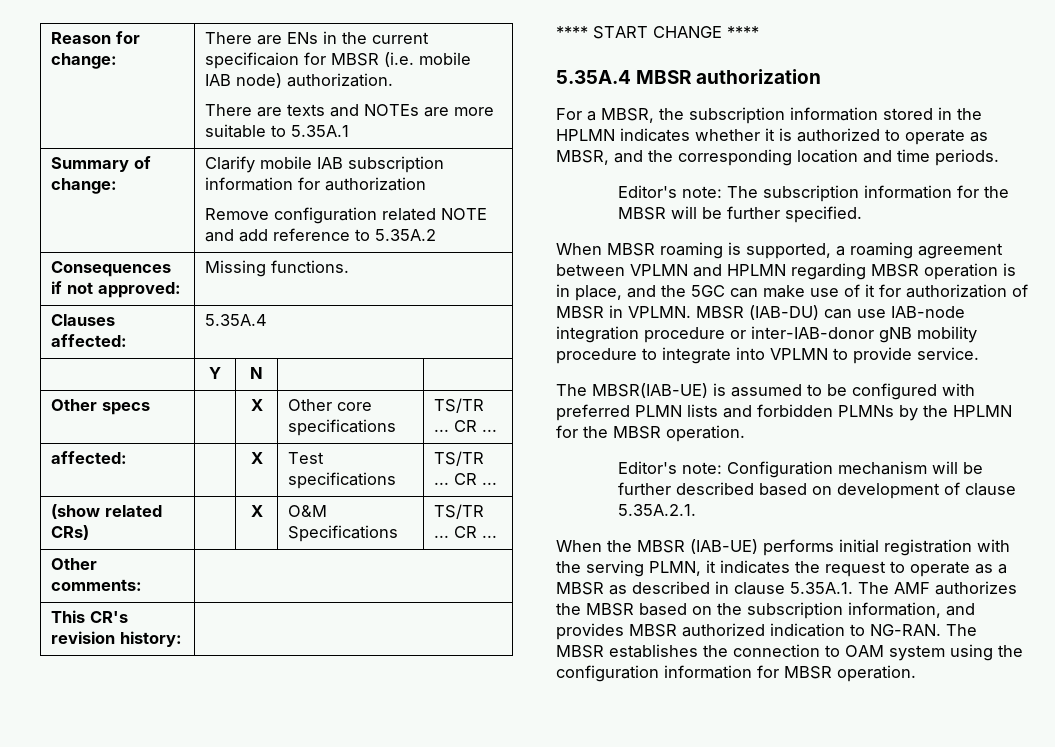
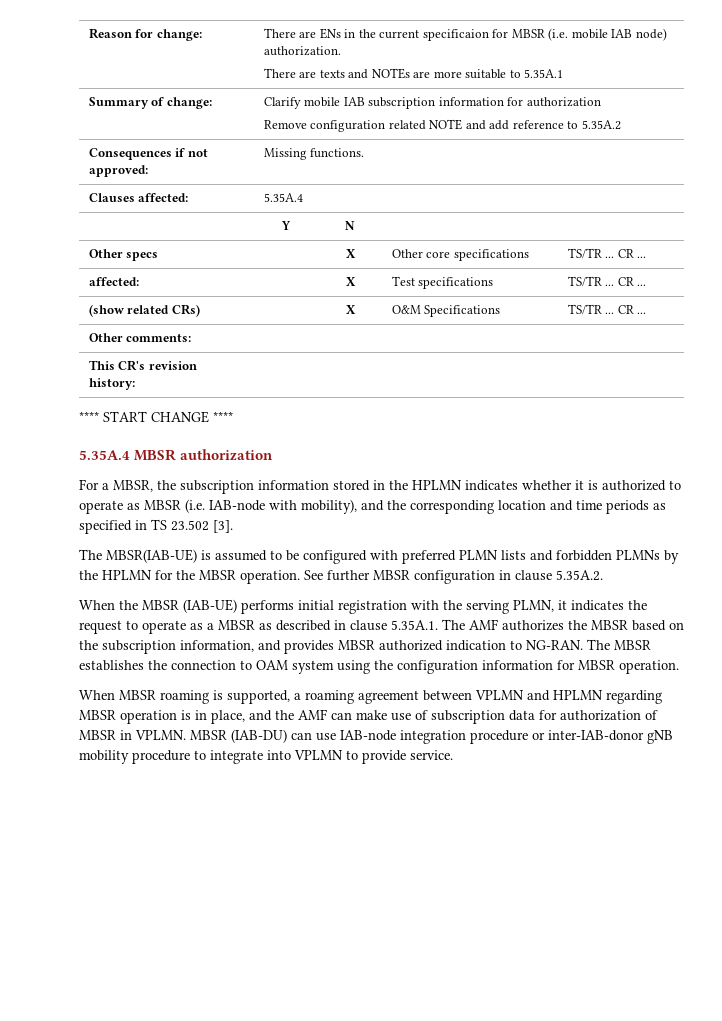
- For a MBSR, the subscription information stored in the HPLMN indicates whether it is authorized to operate as MBSR, and the corresponding location and time periods.
- Editor's note: The subscription information for the MBSR will be further specified.
- When MBSR roaming is supported, a roaming agreement between VPLMN and HPLMN regarding MBSR operation is in place, and the 5GC can make use of it for authorization of MBSR in VPLMN. MBSR (IAB-DU) can use IAB-node integration procedure or inter-IAB-donor gNB mobility procedure to integrate into VPLMN to provide service.
+ For a MBSR, the subscription information stored in the HPLMN indicates whether it is authorized to operate as MBSR (i.e. IAB-node with mobility), and the corresponding location and time periods as specified in TS 23.502 [3].
- The MBSR(IAB-UE) is assumed to be configured with preferred PLMN lists and forbidden PLMNs by the HPLMN for the MBSR operation.
- Editor's note: Configuration mechanism will be further described based on development of clause 5.35A.2.1.
+ The MBSR(IAB-UE) is assumed to be configured with preferred PLMN lists and forbidden PLMNs by the HPLMN for the MBSR operation. See further MBSR configuration in clause 5.35A.2.
+ When MBSR roaming is supported, a roaming agreement between VPLMN and HPLMN regarding MBSR operation is in place, and the AMF can make use of subscription data for authorization of MBSR in VPLMN. MBSR (IAB-DU) can use IAB-node integration procedure or inter-IAB-donor gNB mobility procedure to integrate into VPLMN to provide service.

